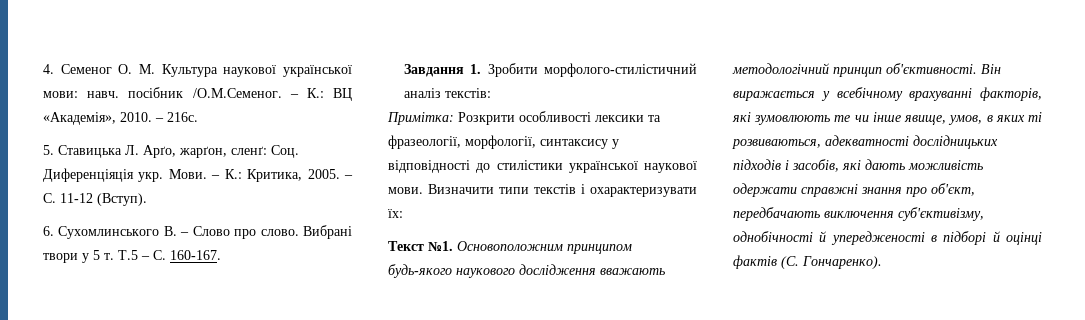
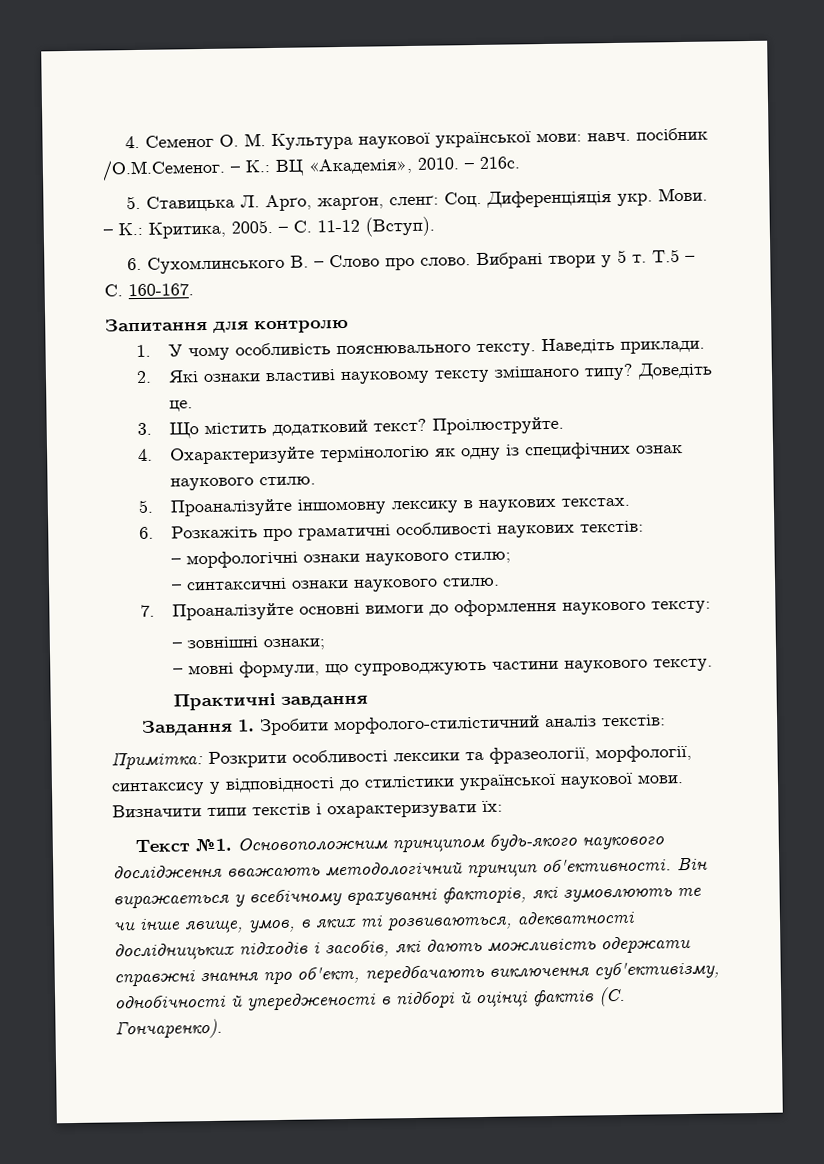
+ Запитання для контролю
+ 1. У чому особливість пояснювального тексту. Наведіть приклади.
+ 2. Які ознаки властиві науковому тексту змішаного типу? Доведіть це.
+ 3. Що містить додатковий текст? Проілюструйте.
+ 4. Охарактеризуйте термінологію як одну із специфічних ознак наукового стилю.
+ 5. Проаналізуйте іншомовну лексику в наукових текстах.
+ 6. Розкажіть про граматичні особливості наукових текстів:
+ – морфологічні ознаки наукового стилю;
+ – синтаксичні ознаки наукового стилю.
+ 7. Проаналізуйте основні вимоги до оформлення наукового тексту:
+ – зовнішні ознаки;
+ – мовні формули, що супроводжують частини наукового тексту.
+ Практичні завдання

